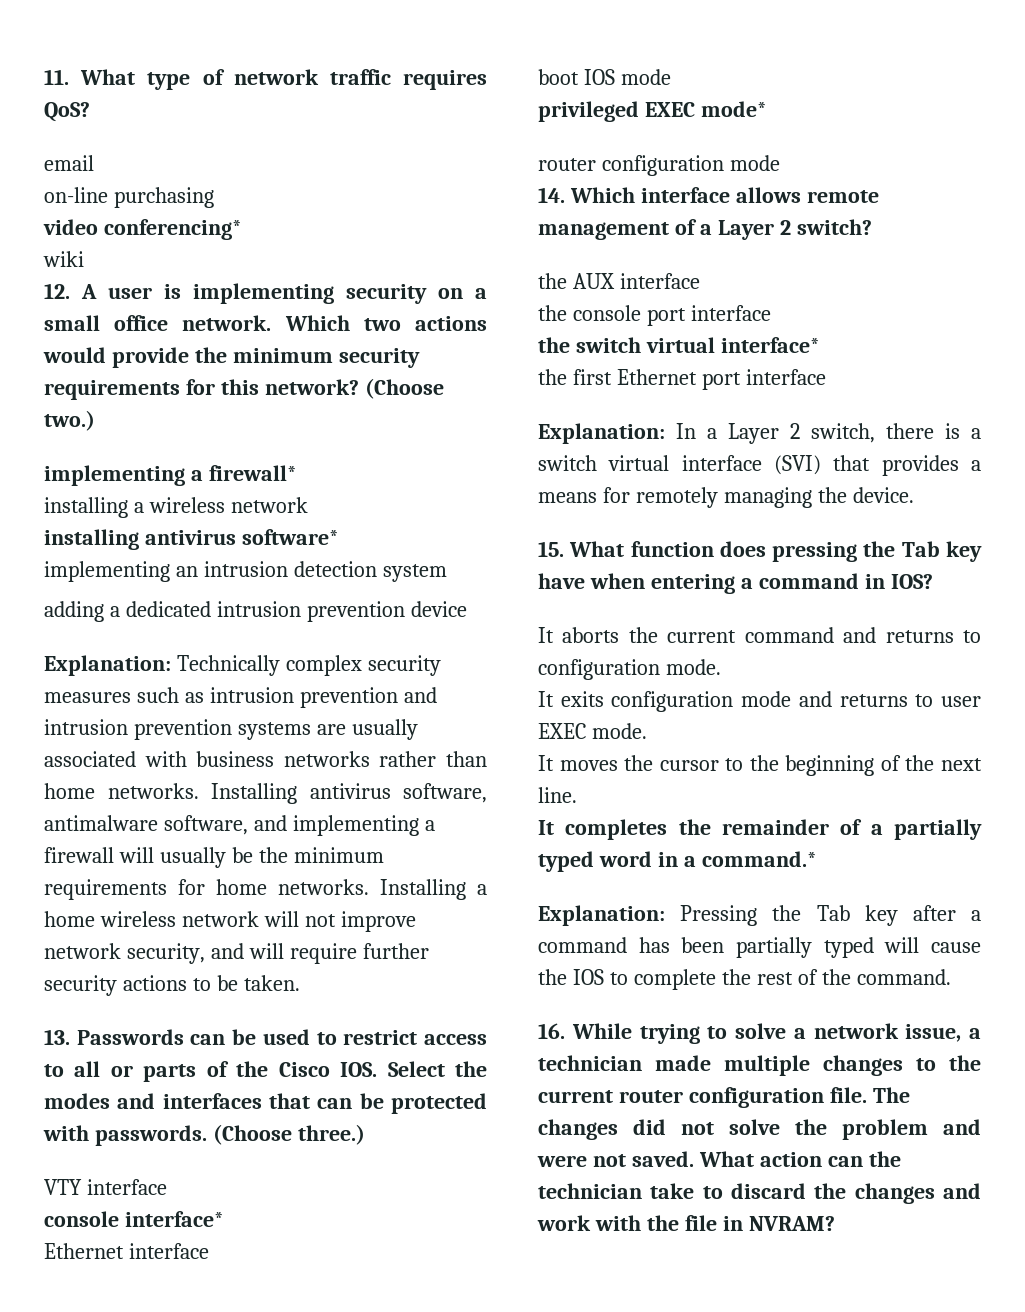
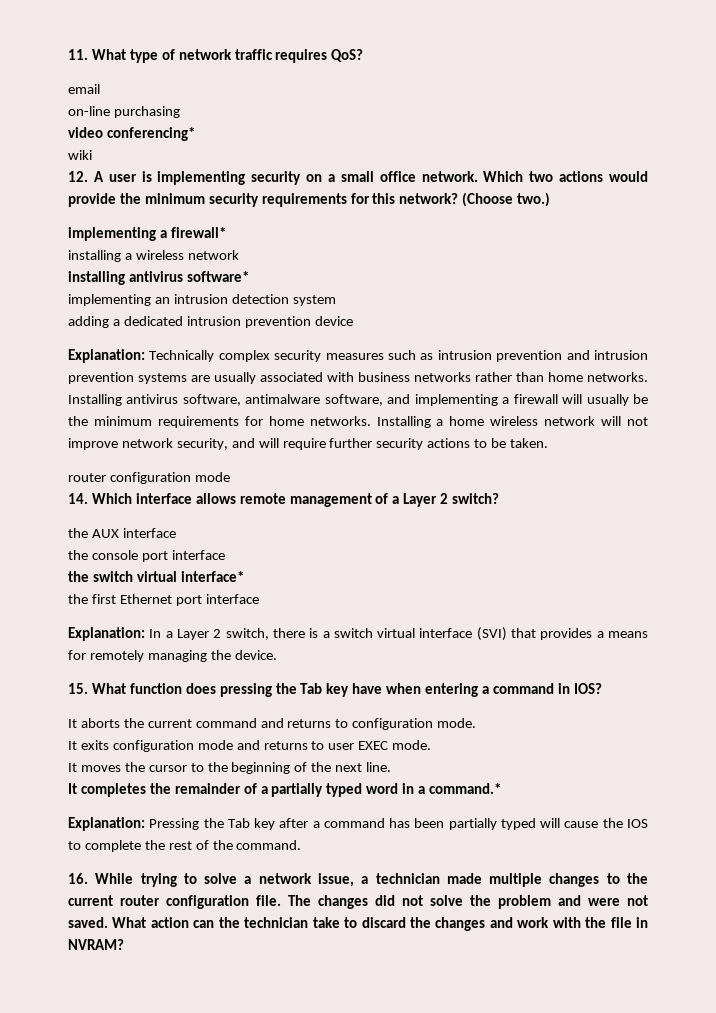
- 13. Passwords can be used to restrict access to all or parts of the Cisco IOS. Select the modes and interfaces that can be protected with passwords. (Choose three.)
- VTY interface
- console interface*
- Ethernet interface
- boot IOS mode
- privileged EXEC mode*

